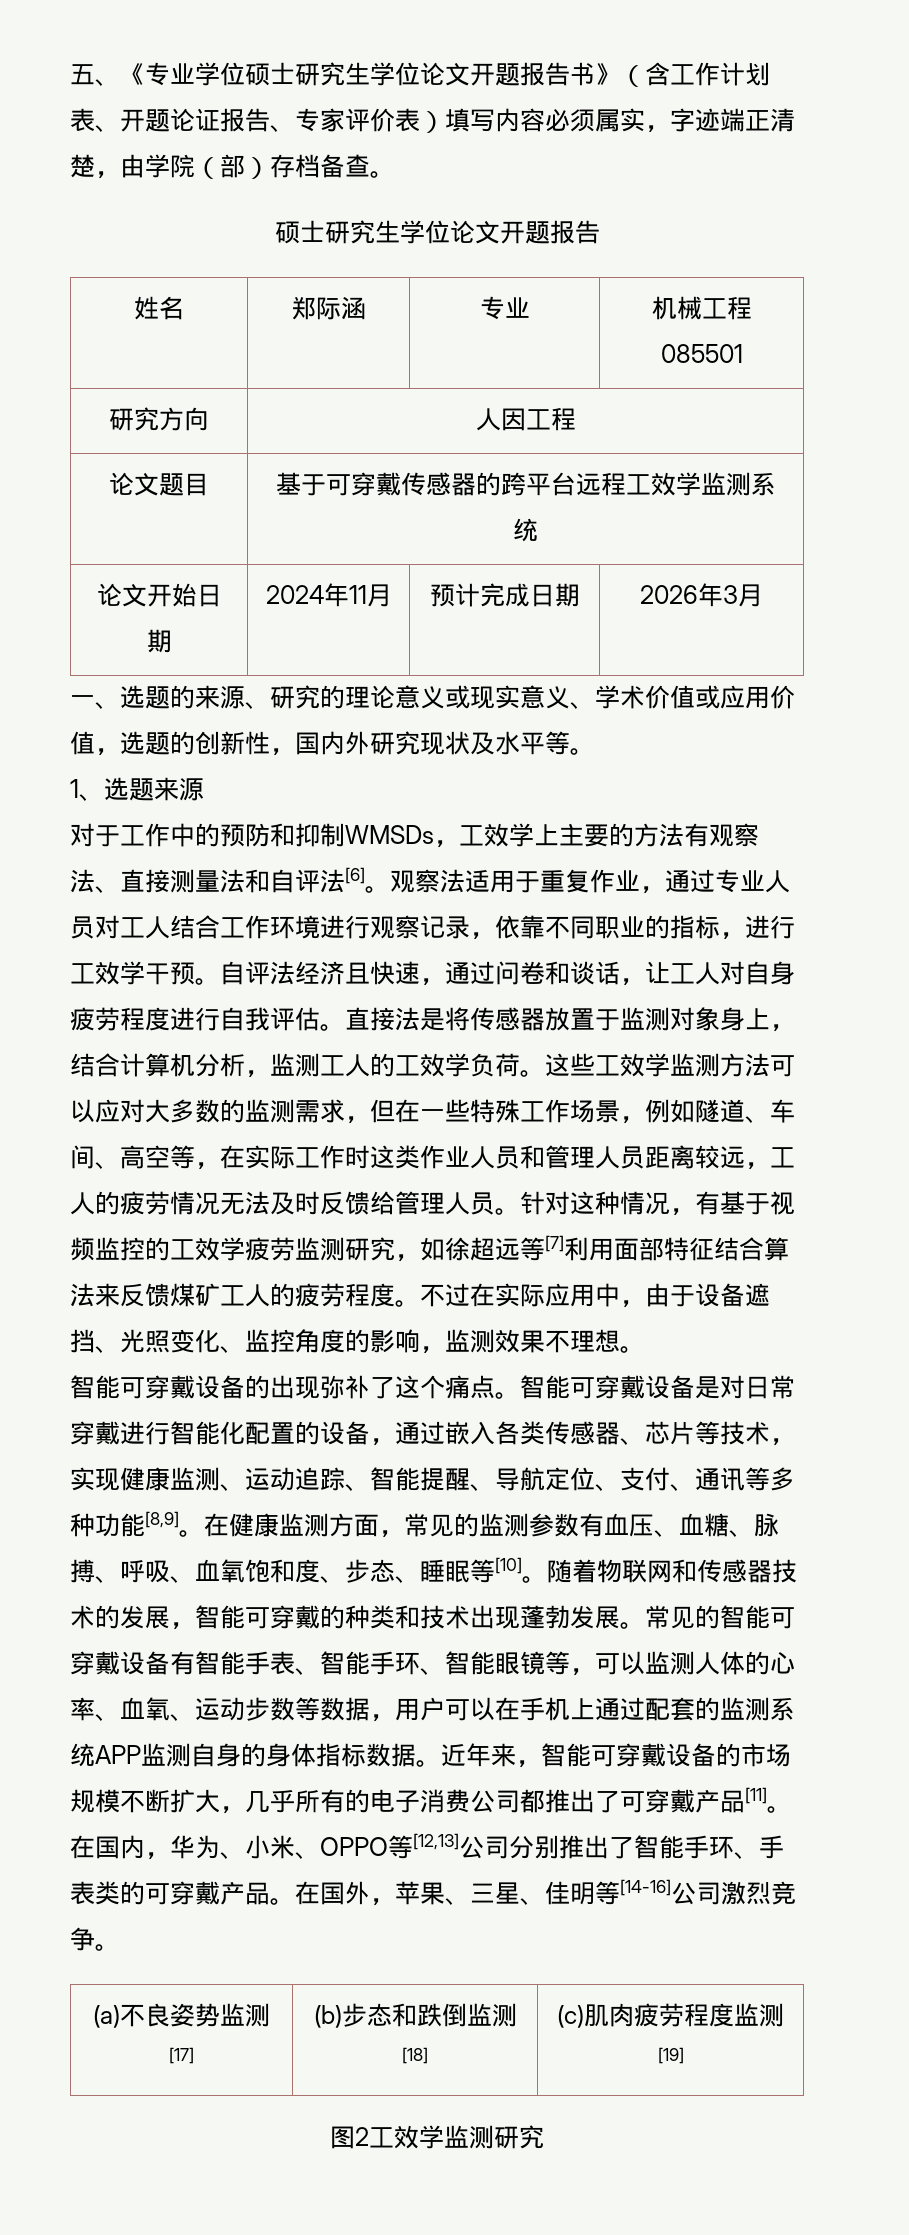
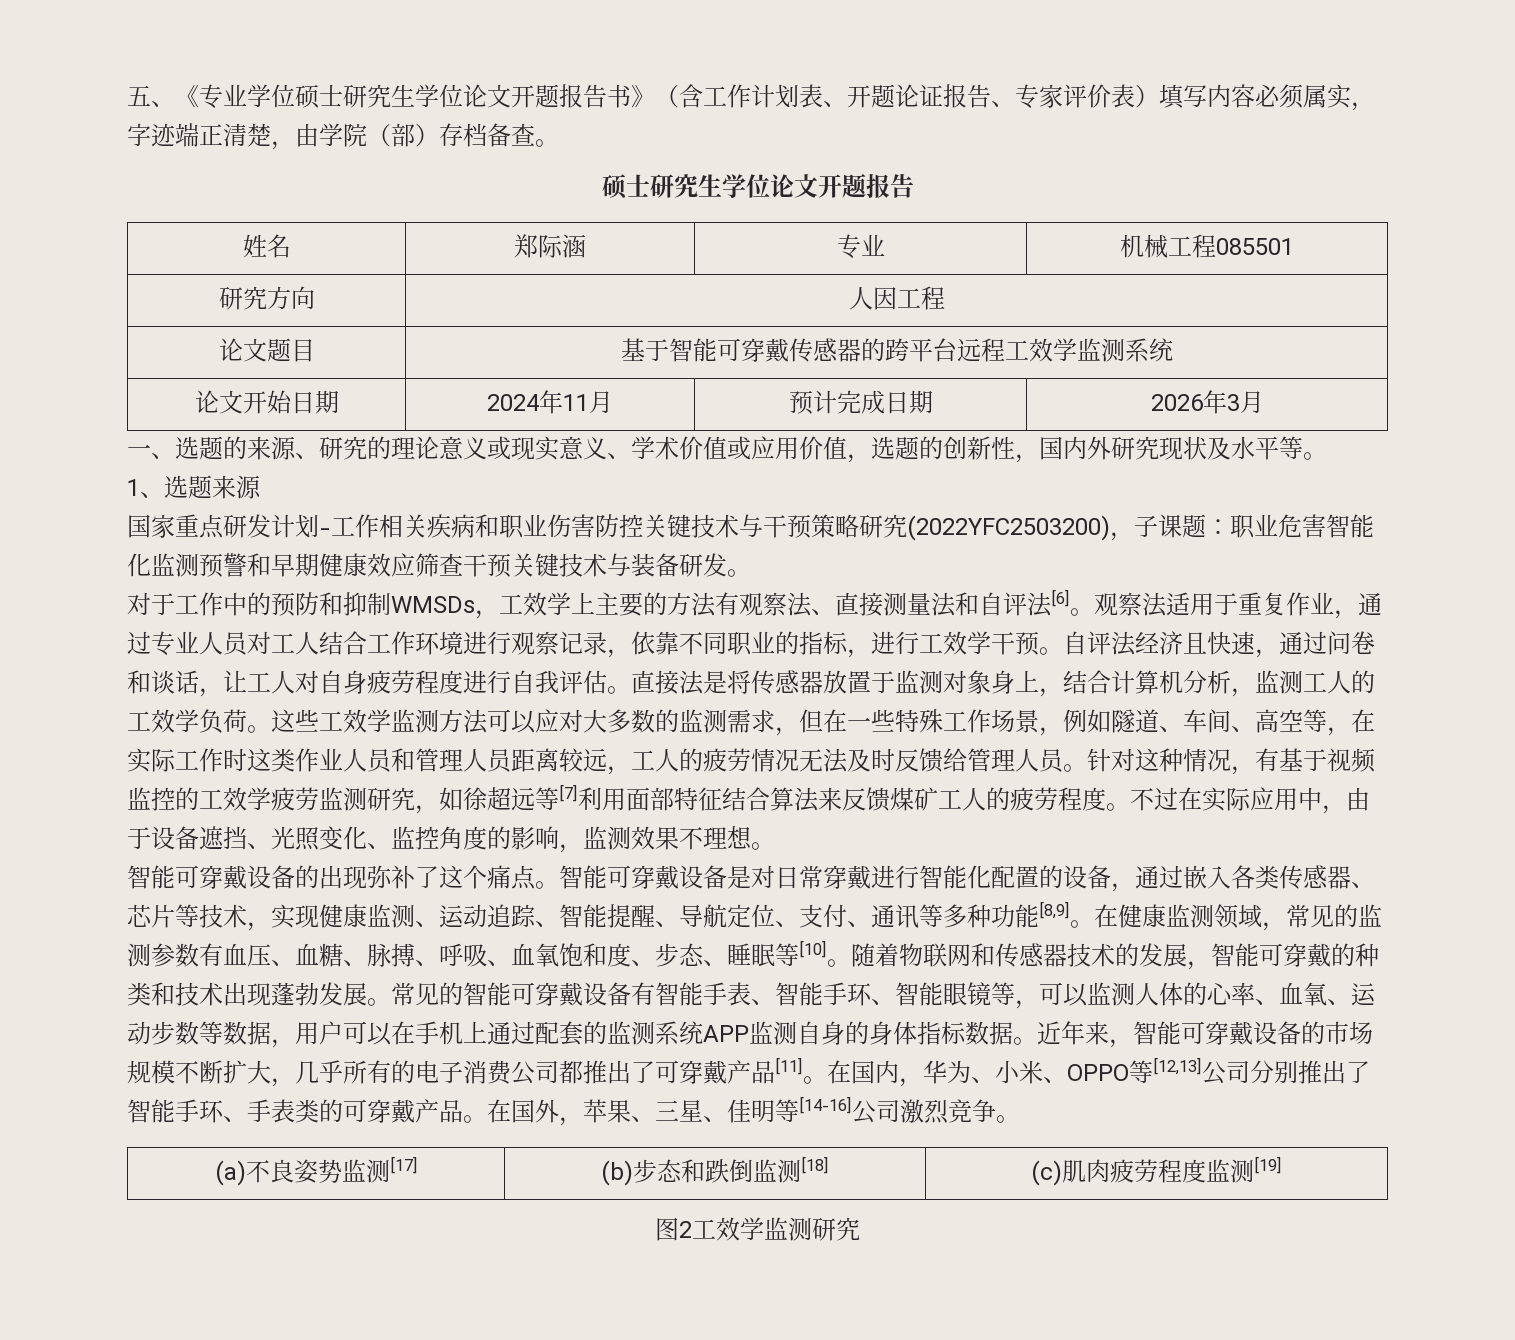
- 论文题目 | 基于可穿戴传感器的跨平台远程工效学监测系统
+ 论文题目 | 基于智能可穿戴传感器的跨平台远程工效学监测系统
+ 国家重点研发计划-工作相关疾病和职业伤害防控关键技术与干预策略研究(2022YFC2503200)，子课题：职业危害智能化监测预警和早期健康效应筛查干预关键技术与装备研发。
- 在健康监测方面，常见的监测参数有血压、血糖、脉搏、呼吸、血氧饱和度、步态、睡眠等[10]。
+ 在健康监测领域，常见的监测参数有血压、血糖、脉搏、呼吸、血氧饱和度、步态、睡眠等[10]。

